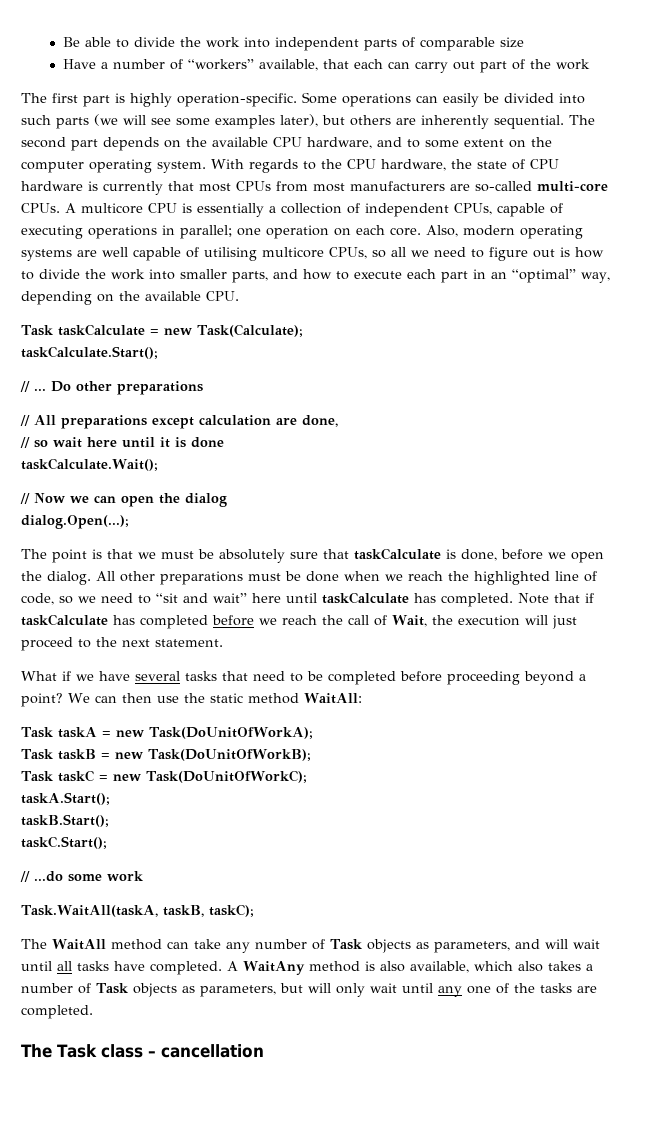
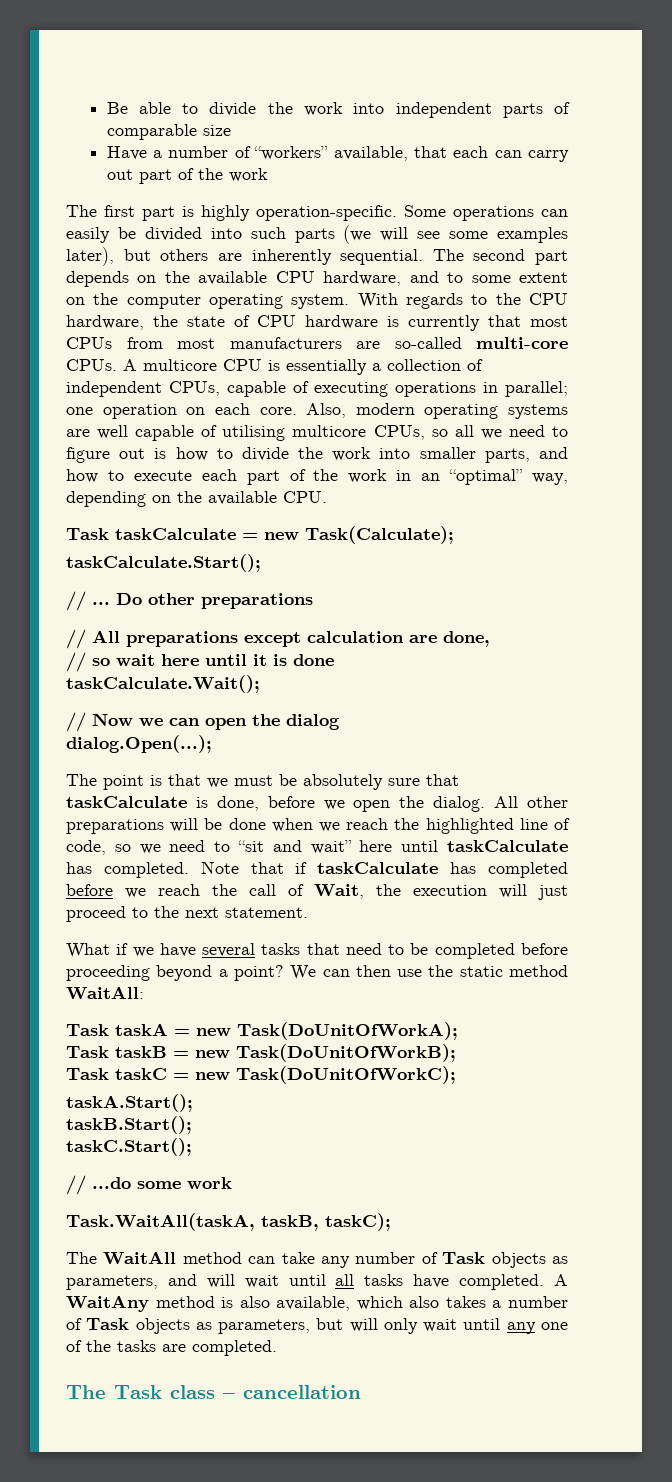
- Also, modern operating systems are well capable of utilising multicore CPUs, so all we need to figure out is how to divide the work into smaller parts, and how to execute each part in an “optimal” way, depending on the available CPU.
+ Also, modern operating systems are well capable of utilising multicore CPUs, so all we need to figure out is how to divide the work into smaller parts, and how to execute each part of the work in an “optimal” way, depending on the available CPU.
- All other preparations must be done when we reach the highlighted line of code, so we need to “sit and wait” here until taskCalculate has completed.
+ All other preparations will be done when we reach the highlighted line of code, so we need to “sit and wait” here until taskCalculate has completed.

